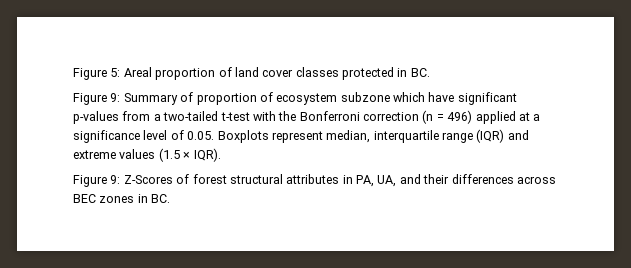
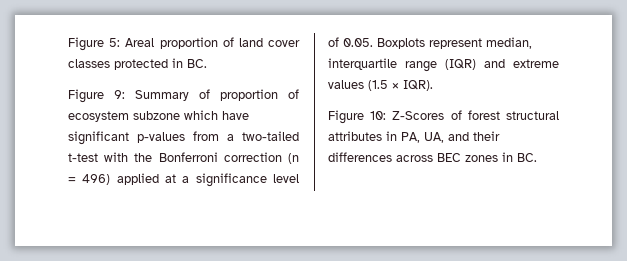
- Figure 9: Z-Scores of forest structural attributes in PA, UA, and their differences across BEC zones in BC.
+ Figure 10: Z-Scores of forest structural attributes in PA, UA, and their differences across BEC zones in BC.

